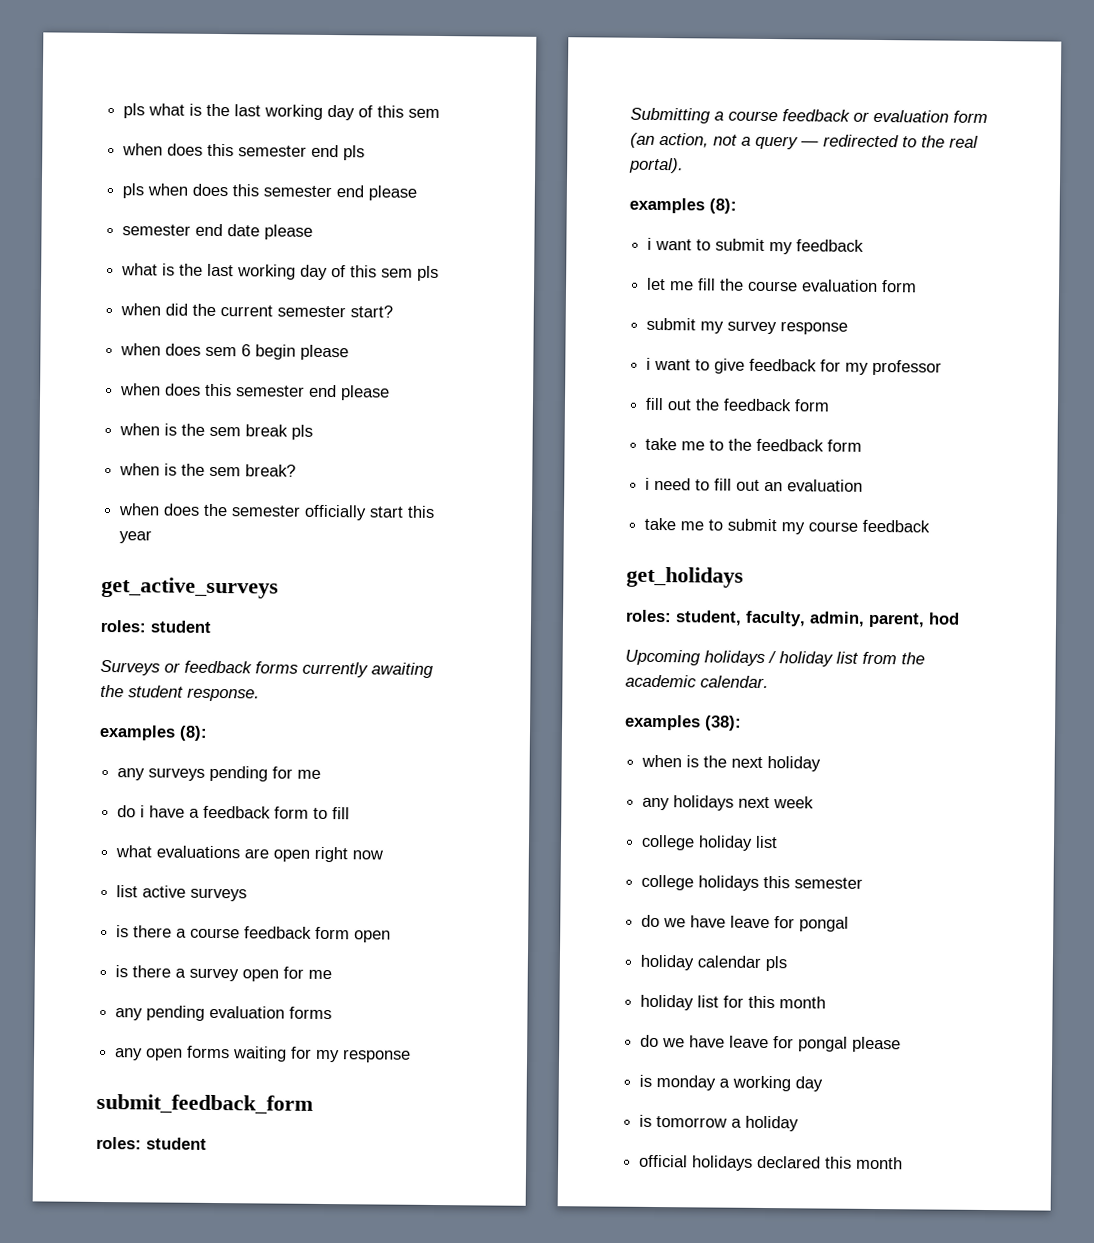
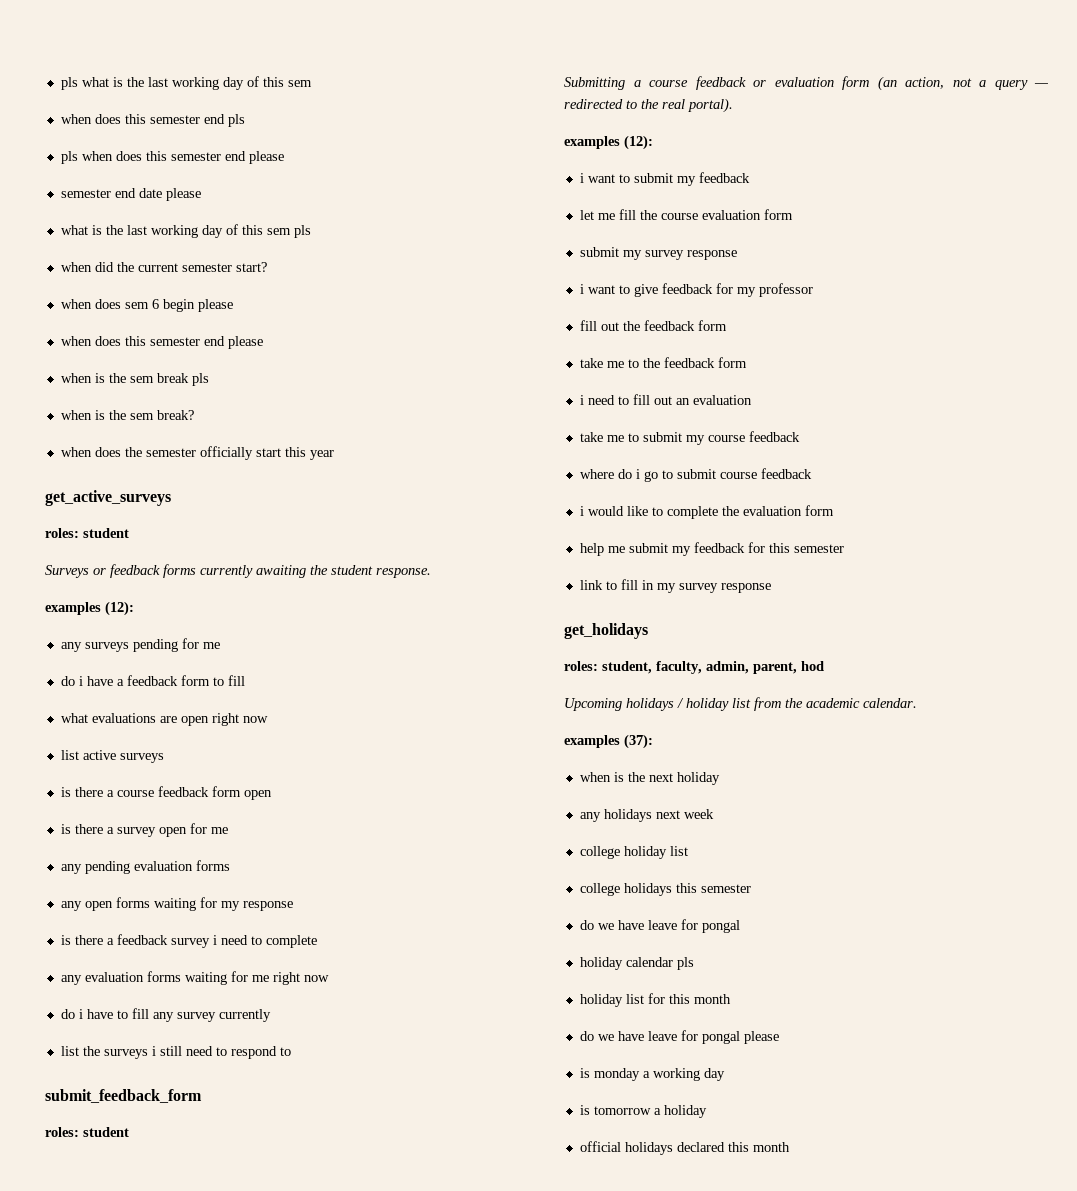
  Surveys or feedback forms currently awaiting the student response.
- examples (8):
+ examples (12):
+ is there a feedback survey i need to complete
+ any evaluation forms waiting for me right now
+ do i have to fill any survey currently
+ list the surveys i still need to respond to
  Submitting a course feedback or evaluation form (an action, not a query — redirected to the real portal).
- examples (8):
+ examples (12):
+ where do i go to submit course feedback
+ i would like to complete the evaluation form
+ help me submit my feedback for this semester
+ link to fill in my survey response
- examples (38):
+ examples (37):

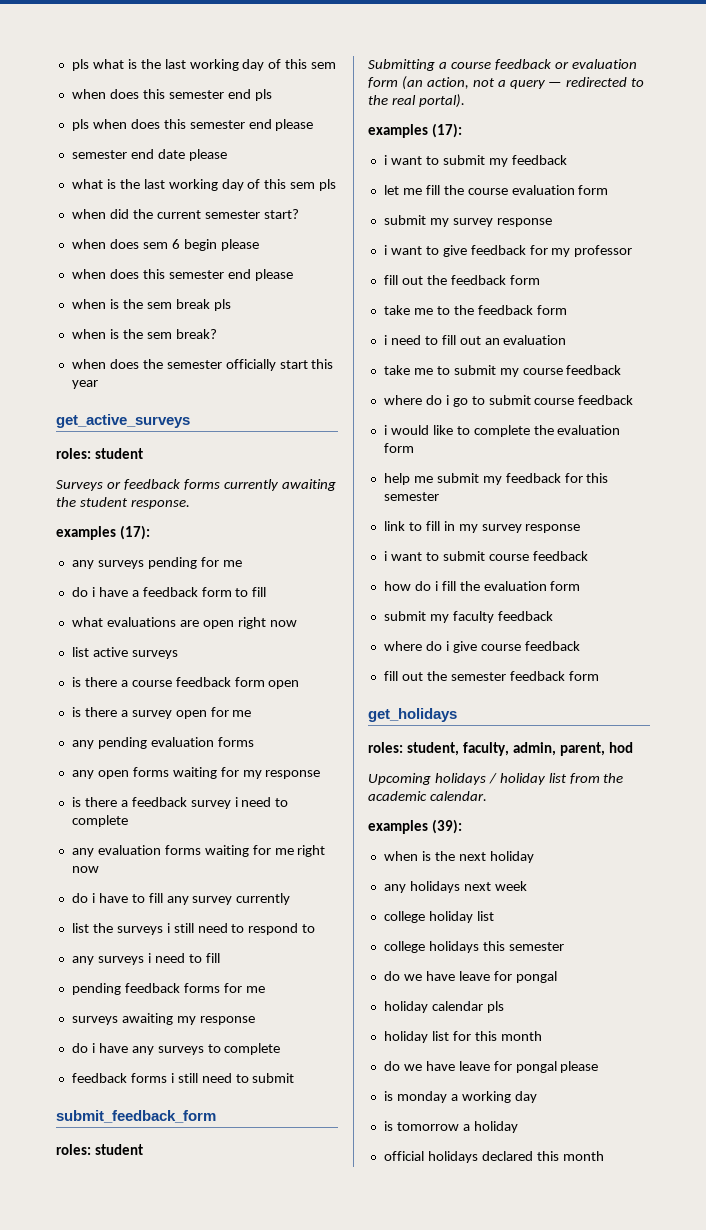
  Surveys or feedback forms currently awaiting the student response.
- examples (12):
+ examples (17):
+ any surveys i need to fill
+ pending feedback forms for me
+ surveys awaiting my response
+ do i have any surveys to complete
+ feedback forms i still need to submit
  Submitting a course feedback or evaluation form (an action, not a query — redirected to the real portal).
- examples (12):
+ examples (17):
+ i want to submit course feedback
+ how do i fill the evaluation form
+ submit my faculty feedback
+ where do i give course feedback
+ fill out the semester feedback form
- examples (37):
+ examples (39):

